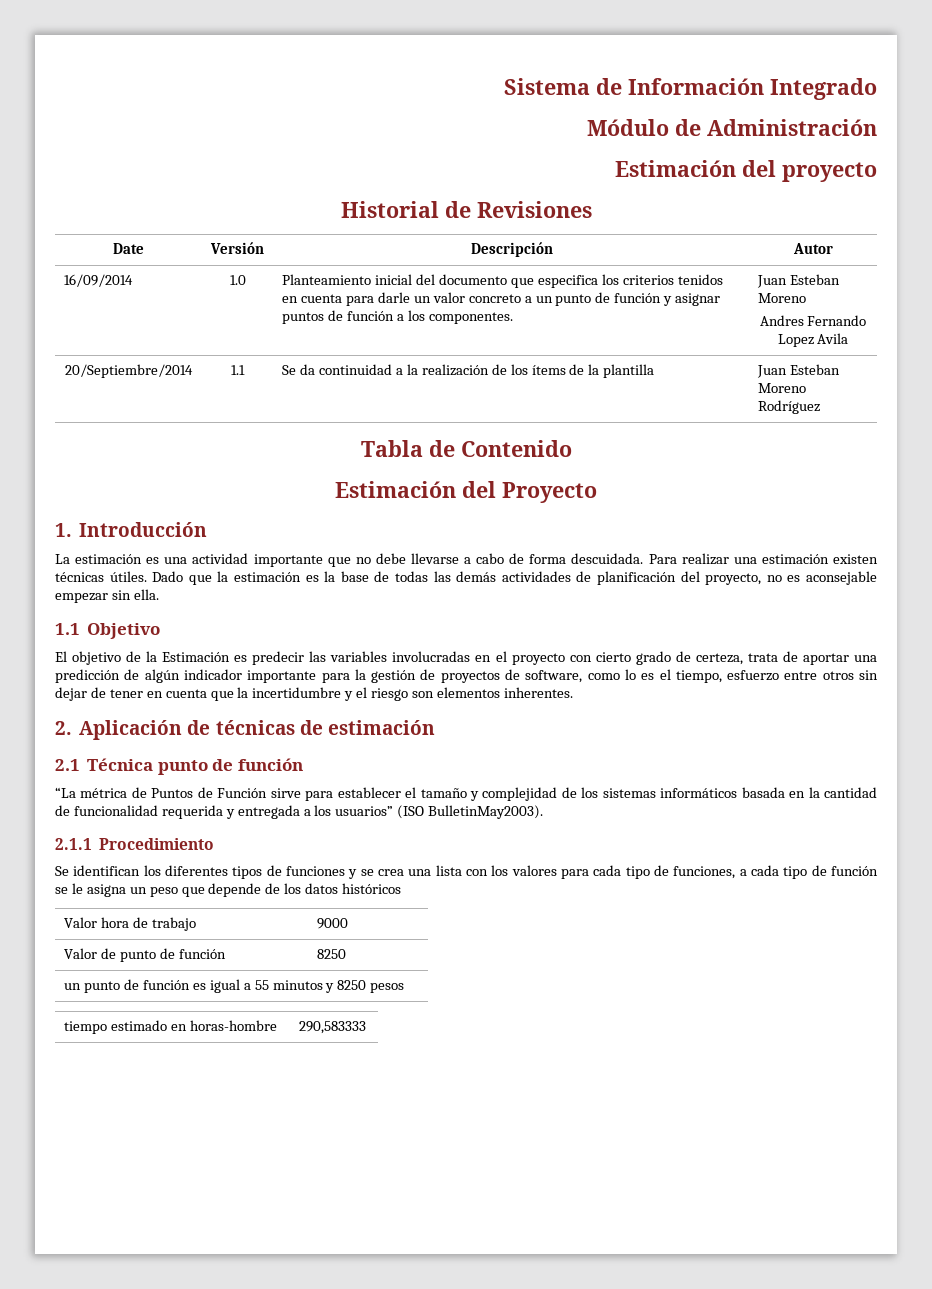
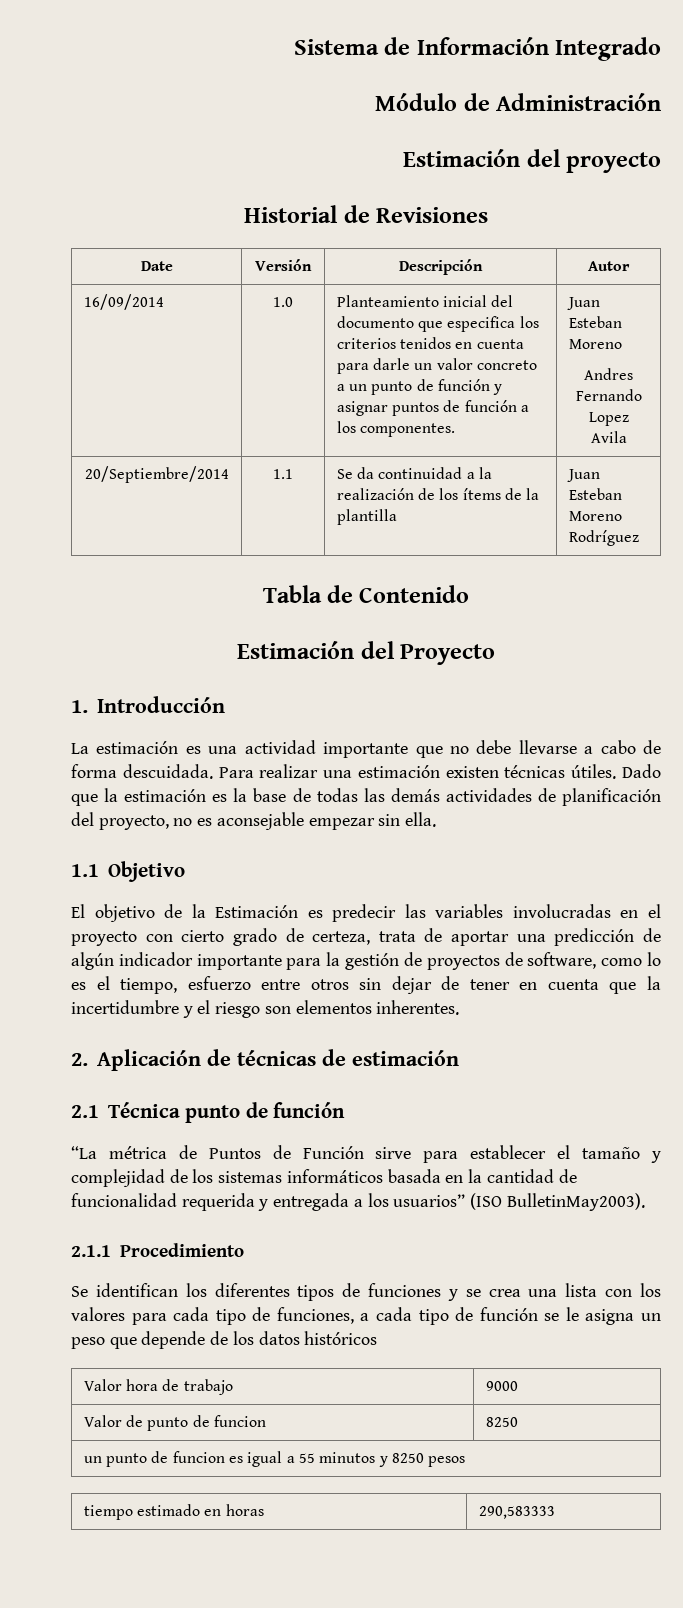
- Valor de punto de función | 8250
+ Valor de punto de funcion | 8250
- un punto de función es igual a 55 minutos y 8250 pesos
+ un punto de funcion es igual a 55 minutos y 8250 pesos
- tiempo estimado en horas-hombre | 290,583333
+ tiempo estimado en horas | 290,583333

